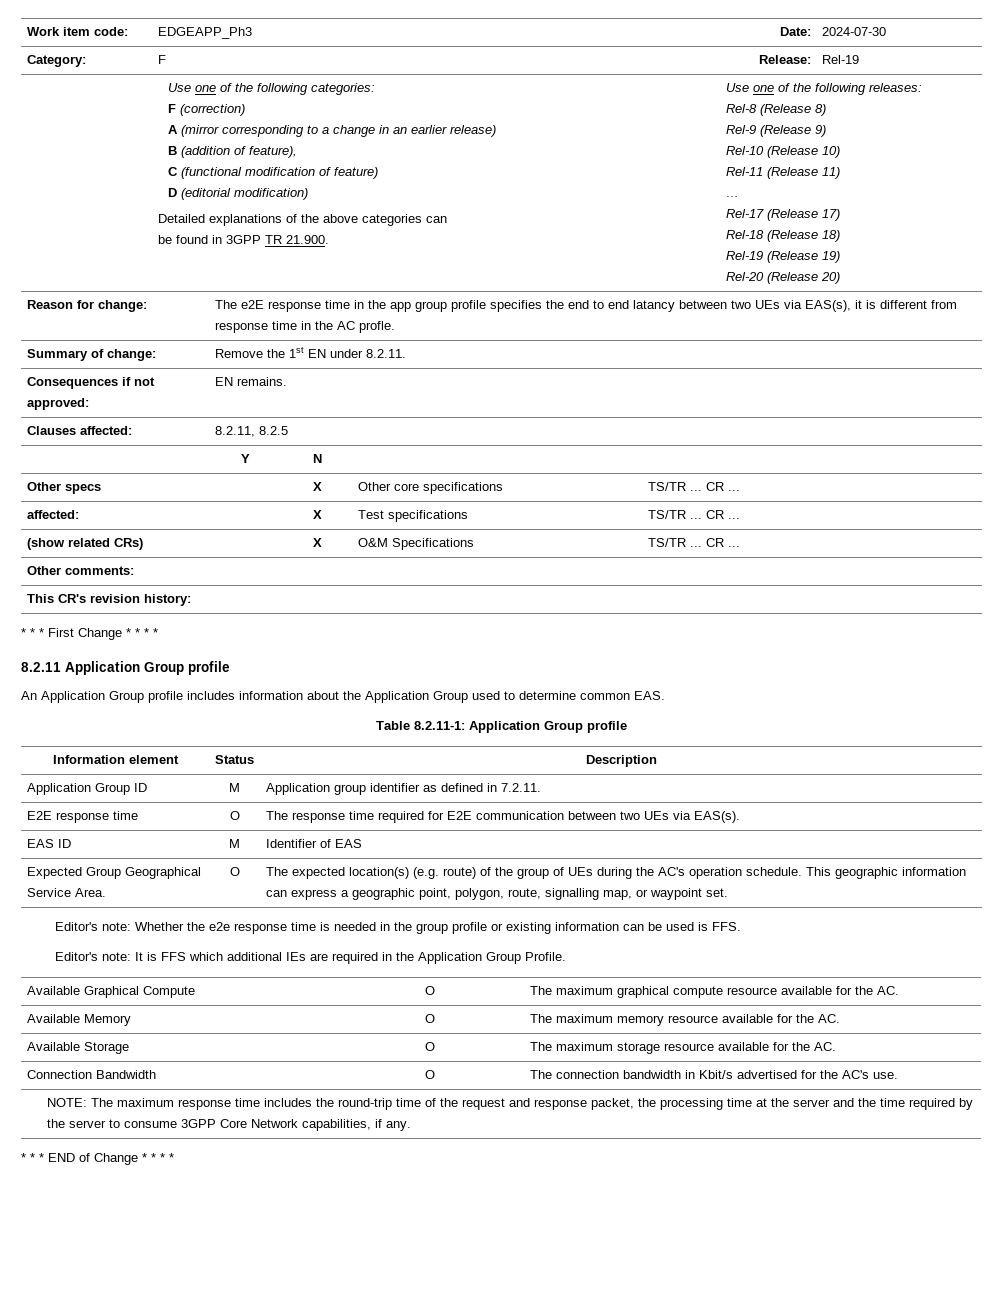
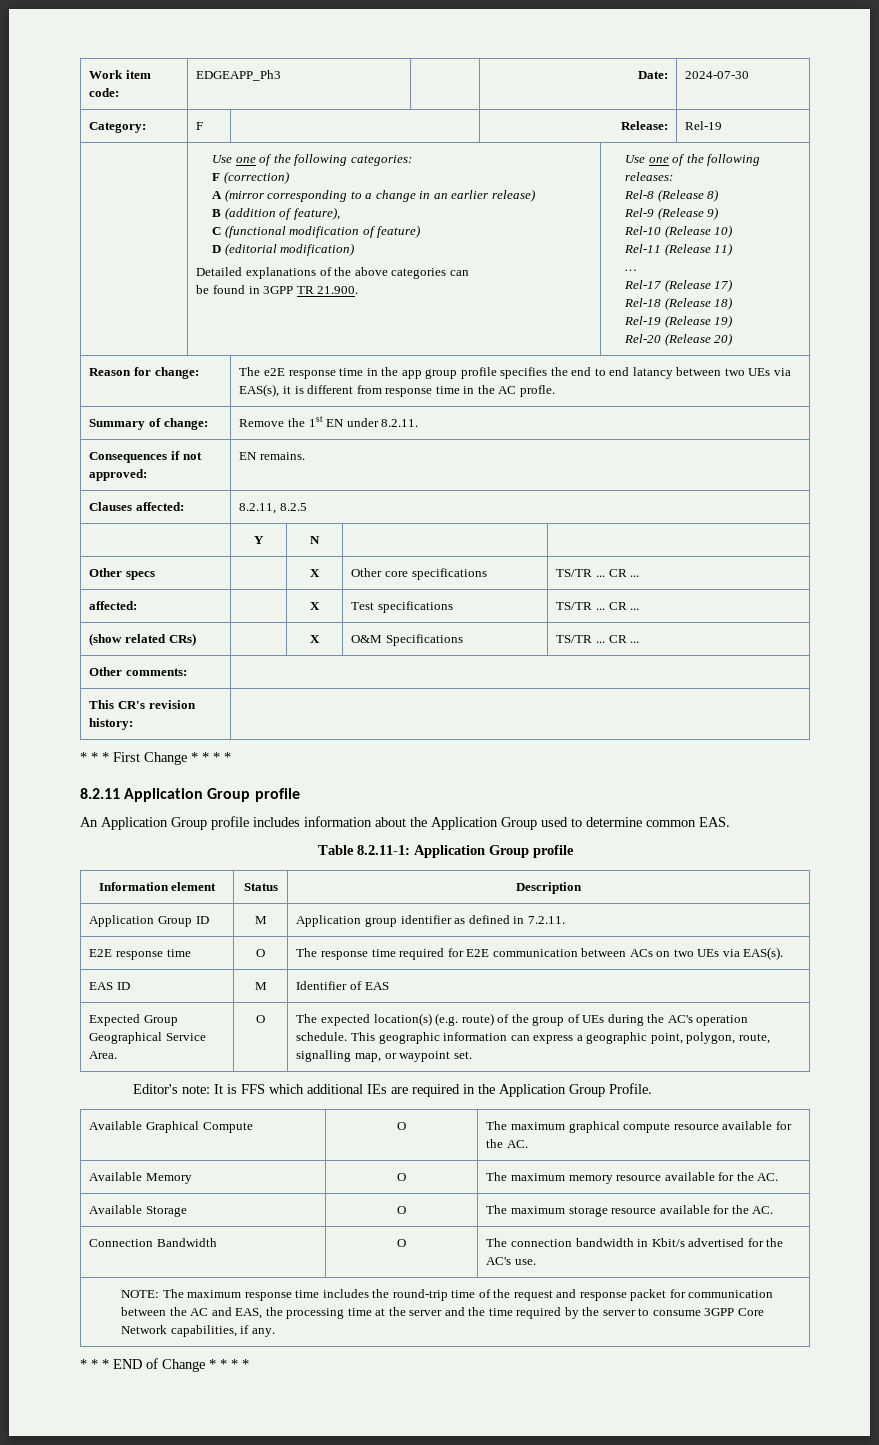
- E2E response time | O | The response time required for E2E communication between two UEs via EAS(s).
+ E2E response time | O | The response time required for E2E communication between ACs on two UEs via EAS(s).
- Editor's note: Whether the e2e response time is needed in the group profile or existing information can be used is FFS.
- NOTE: The maximum response time includes the round-trip time of the request and response packet, the processing time at the server and the time required by the server to consume 3GPP Core Network capabilities, if any.
+ NOTE: The maximum response time includes the round-trip time of the request and response packet for communication between the AC and EAS, the processing time at the server and the time required by the server to consume 3GPP Core Network capabilities, if any.

